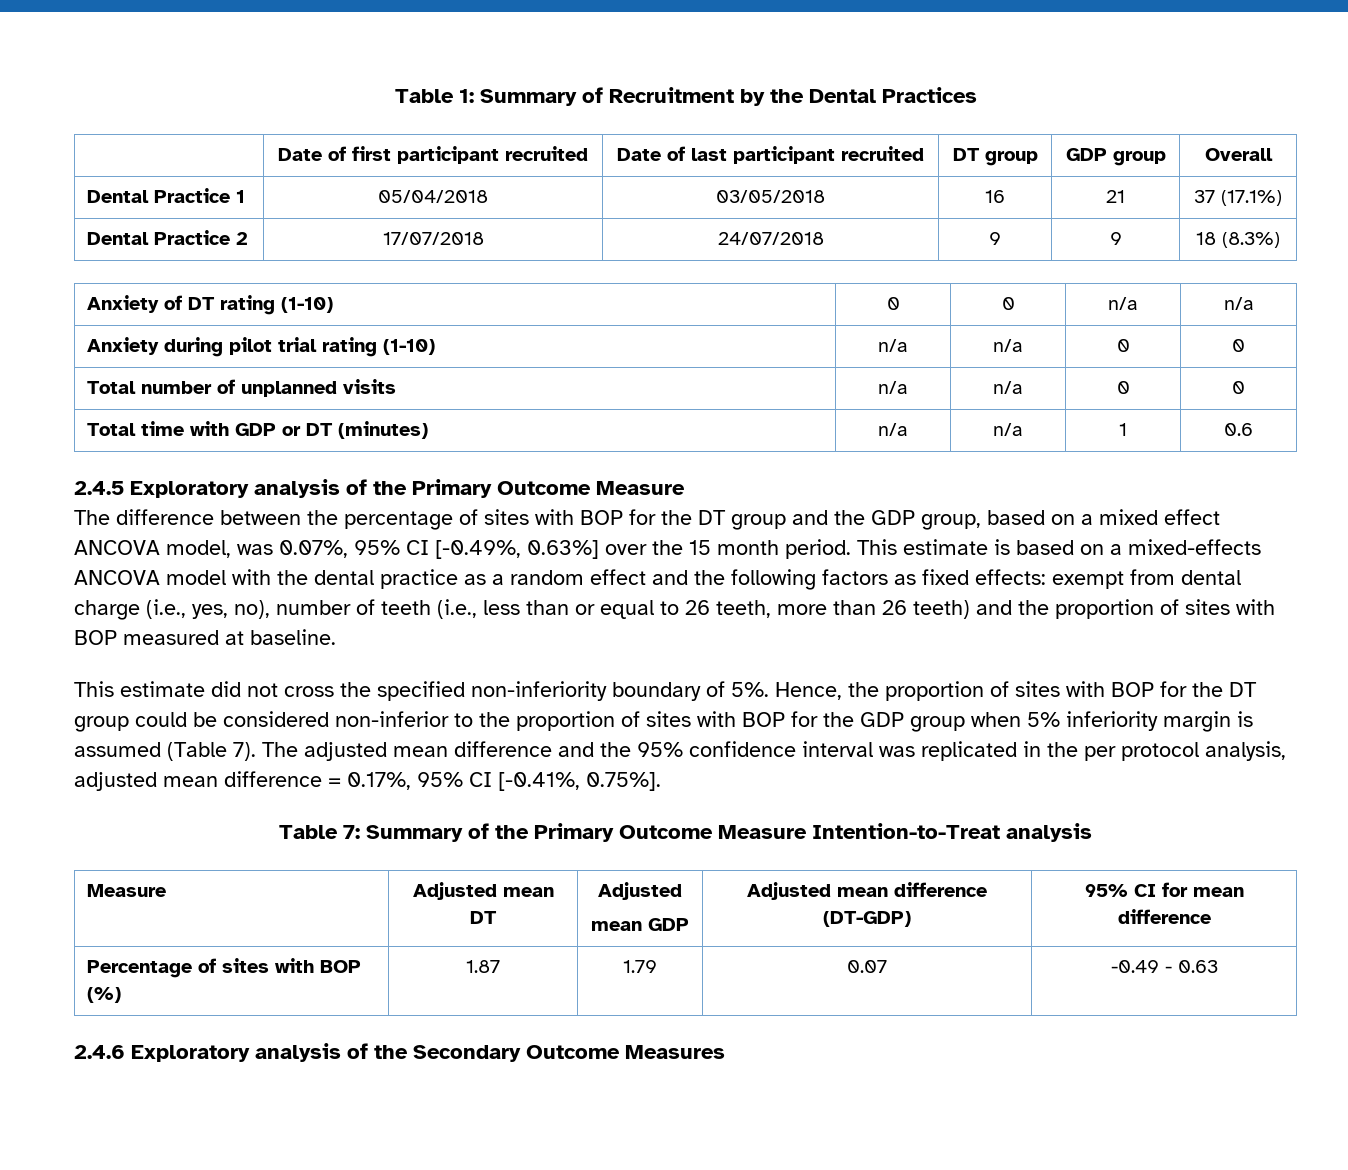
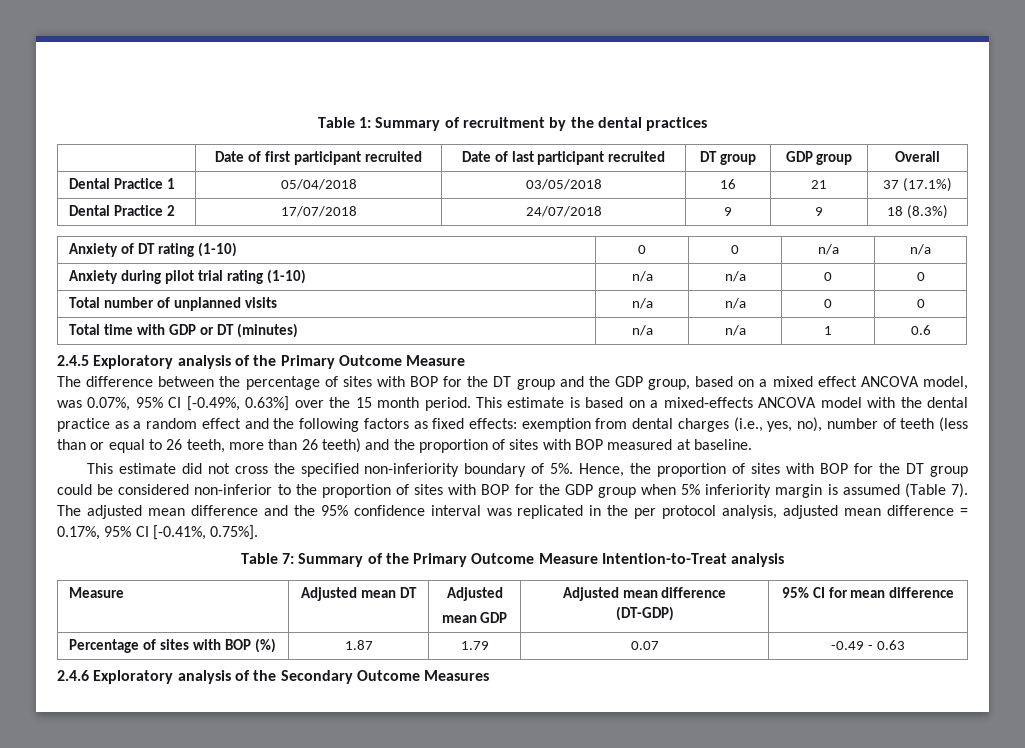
- Table 1: Summary of Recruitment by the Dental Practices
+ Table 1: Summary of recruitment by the dental practices
- This estimate is based on a mixed-effects ANCOVA model with the dental practice as a random effect and the following factors as fixed effects: exempt from dental charge (i.e., yes, no), number of teeth (i.e., less than or equal to 26 teeth, more than 26 teeth) and the proportion of sites with BOP measured at baseline.
+ This estimate is based on a mixed-effects ANCOVA model with the dental practice as a random effect and the following factors as fixed effects: exemption from dental charges (i.e., yes, no), number of teeth (less than or equal to 26 teeth, more than 26 teeth) and the proportion of sites with BOP measured at baseline.

